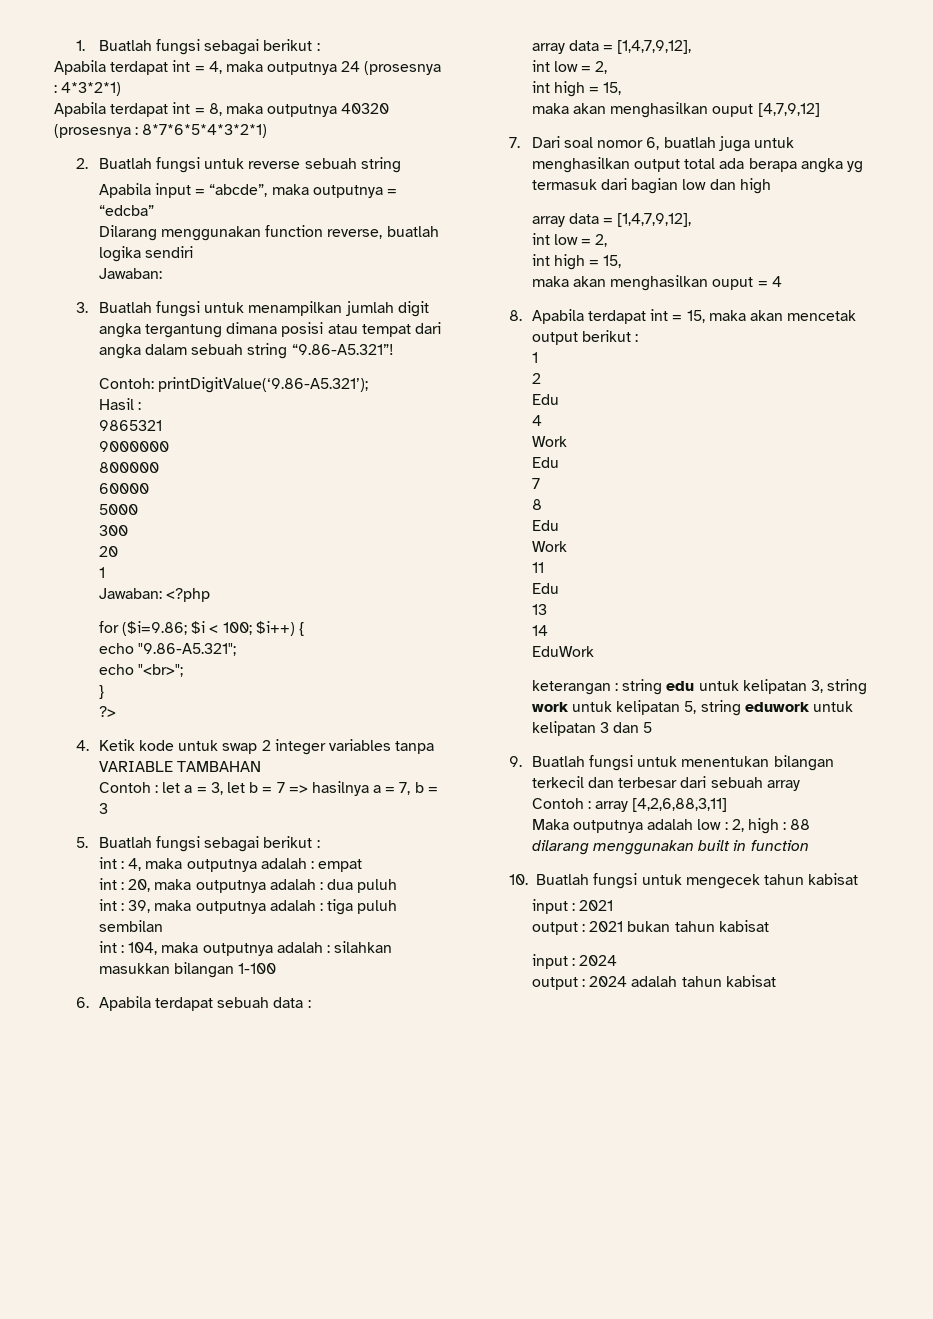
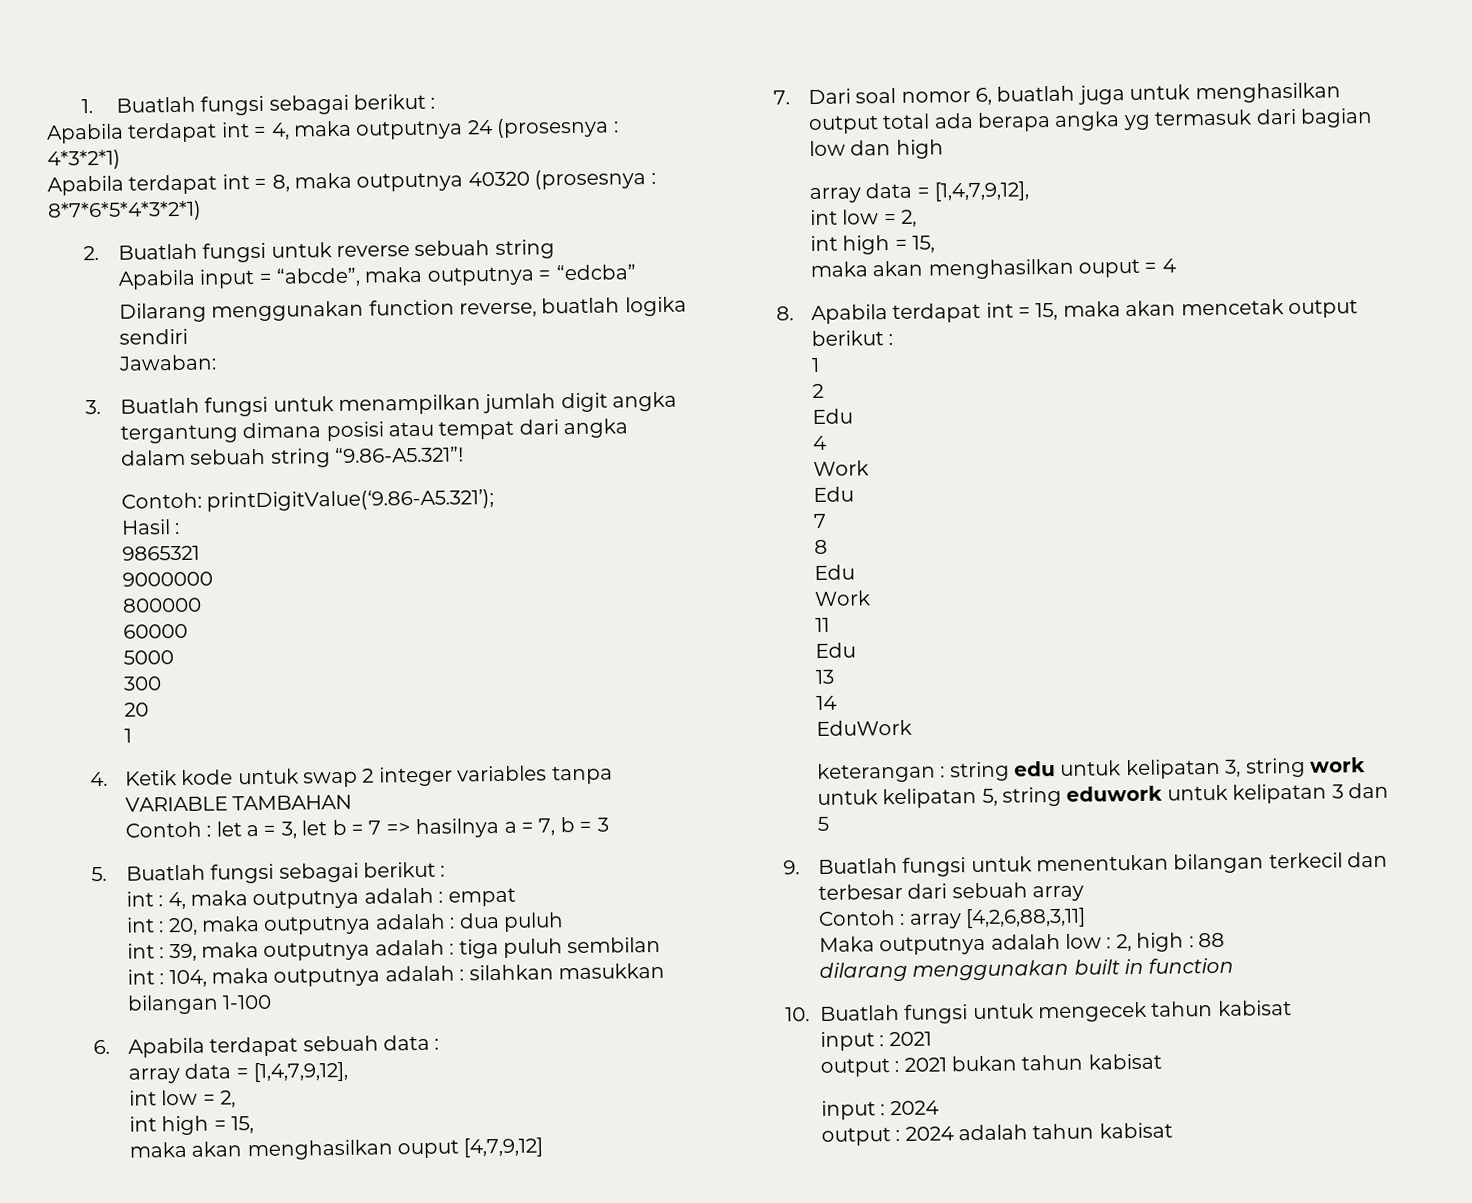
- Jawaban: <?php
- for ($i=9.86; $i < 100; $i++) {
- echo "9.86-A5.321";
- echo "<br>";
- }
- ?>

